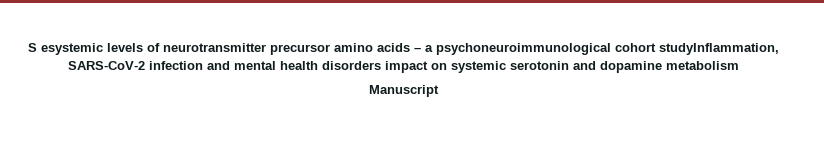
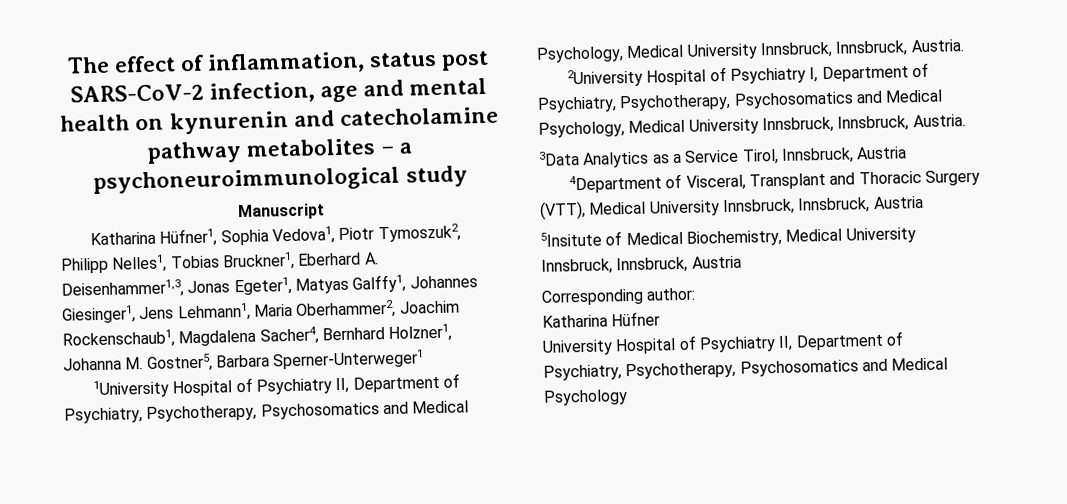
- S esystemic levels of neurotransmitter precursor amino acids – a psychoneuroimmunological cohort studyInflammation, SARS-CoV-2 infection and mental health disorders impact on systemic serotonin and dopamine metabolism
+ The effect of inflammation, status post SARS-CoV-2 infection, age and mental health on kynurenin and catecholamine pathway metabolites – a psychoneuroimmunological study
  Manuscript
+ Katharina Hüfner1, Sophia Vedova1, Piotr Tymoszuk2, Philipp Nelles1, Tobias Bruckner1, Eberhard A. Deisenhammer1,3, Jonas Egeter1, Matyas Galffy1, Johannes Giesinger1, Jens Lehmann1, Maria Oberhammer2, Joachim Rockenschaub1, Magdalena Sacher4, Bernhard Holzner1, Johanna M. Gostner5, Barbara Sperner-Unterweger1
+ 1University Hospital of Psychiatry II, Department of Psychiatry, Psychotherapy, Psychosomatics and Medical Psychology, Medical University Innsbruck, Innsbruck, Austria.
+ 2University Hospital of Psychiatry I, Department of Psychiatry, Psychotherapy, Psychosomatics and Medical Psychology, Medical University Innsbruck, Innsbruck, Austria.
+ 3Data Analytics as a Service Tirol, Innsbruck, Austria
+ 4Department of Visceral, Transplant and Thoracic Surgery (VTT), Medical University Innsbruck, Innsbruck, Austria
+ 5Insitute of Medical Biochemistry, Medical University Innsbruck, Innsbruck, Austria
+ Corresponding author:
+ Katharina Hüfner
+ University Hospital of Psychiatry II, Department of Psychiatry, Psychotherapy, Psychosomatics and Medical Psychology

